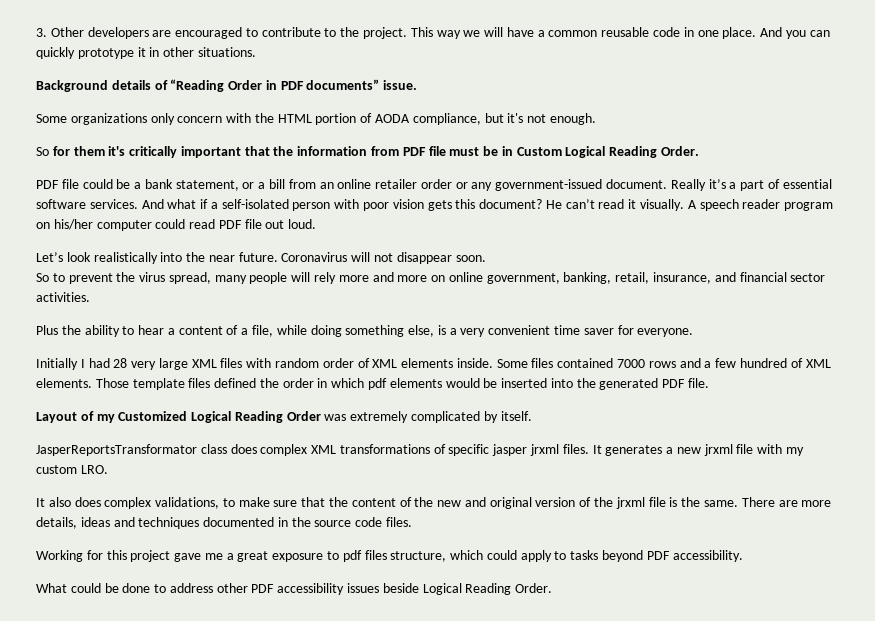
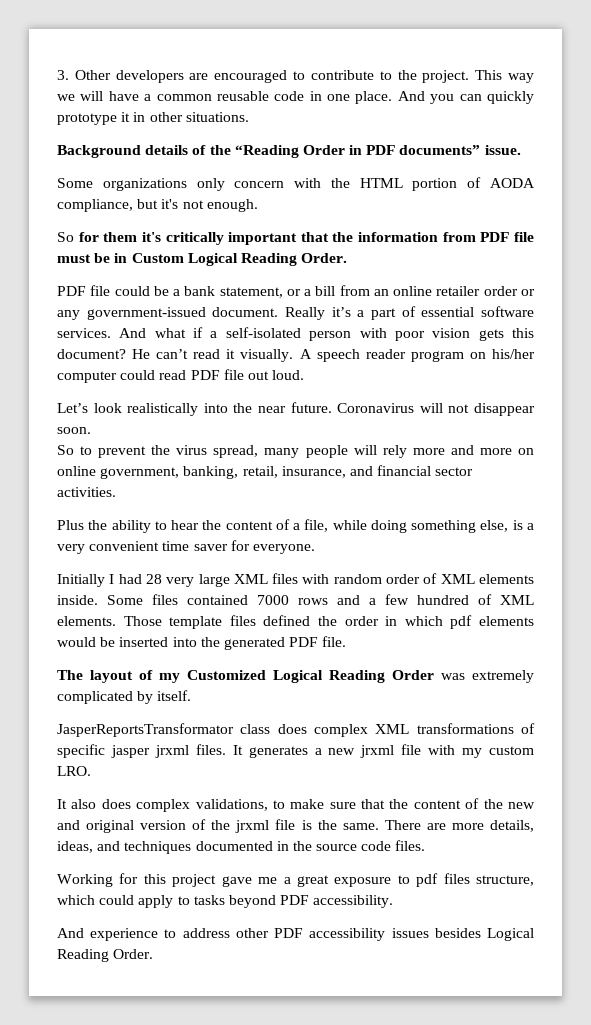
- Background details of “Reading Order in PDF documents” issue.
+ Background details of the “Reading Order in PDF documents” issue.
- Plus the ability to hear a content of a file, while doing something else, is a very convenient time saver for everyone.
+ Plus the ability to hear the content of a file, while doing something else, is a very convenient time saver for everyone.
- Layout of my Customized Logical Reading Order was extremely complicated by itself.
+ The layout of my Customized Logical Reading Order was extremely complicated by itself.
- There are more details, ideas and techniques documented in the source code files.
+ There are more details, ideas, and techniques documented in the source code files.
- What could be done to address other PDF accessibility issues beside Logical Reading Order.
+ And experience to address other PDF accessibility issues besides Logical Reading Order.

